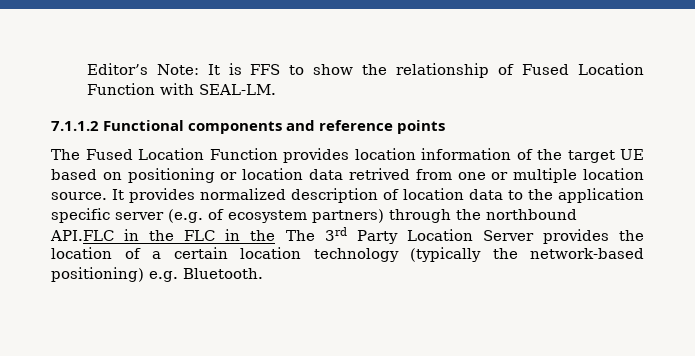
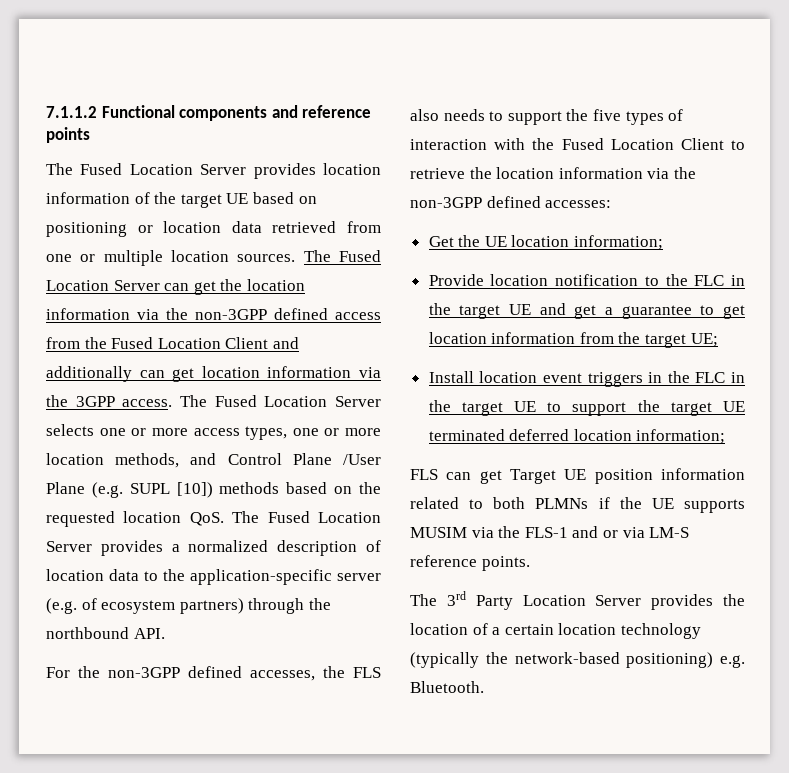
- Editor’s Note: It is FFS to show the relationship of Fused Location Function with SEAL-LM.
- The Fused Location Function provides location information of the target UE based on positioning or location data retrived from one or multiple location source. It provides normalized description of location data to the application specific server (e.g. of ecosystem partners) through the northbound API.FLC in the FLC in the The 3rd Party Location Server provides the location of a certain location technology (typically the network-based positioning) e.g. Bluetooth.
+ The Fused Location Server provides location information of the target UE based on positioning or location data retrieved from one or multiple location sources. The Fused Location Server can get the location information via the non-3GPP defined access from the Fused Location Client and additionally can get location information via the 3GPP access. The Fused Location Server selects one or more access types, one or more location methods, and Control Plane /User Plane (e.g. SUPL [10]) methods based on the requested location QoS. The Fused Location Server provides a normalized description of location data to the application-specific server (e.g. of ecosystem partners) through the northbound API.
+ For the non-3GPP defined accesses, the FLS also needs to support the five types of interaction with the Fused Location Client to retrieve the location information via the non-3GPP defined accesses:
+ Get the UE location information;
+ Provide location notification to the FLC in the target UE and get a guarantee to get location information from the target UE;
+ Install location event triggers in the FLC in the target UE to support the target UE terminated deferred location information;
+ FLS can get Target UE position information related to both PLMNs if the UE supports MUSIM via the FLS-1 and or via LM-S reference points.
+ The 3rd Party Location Server provides the location of a certain location technology (typically the network-based positioning) e.g. Bluetooth.

